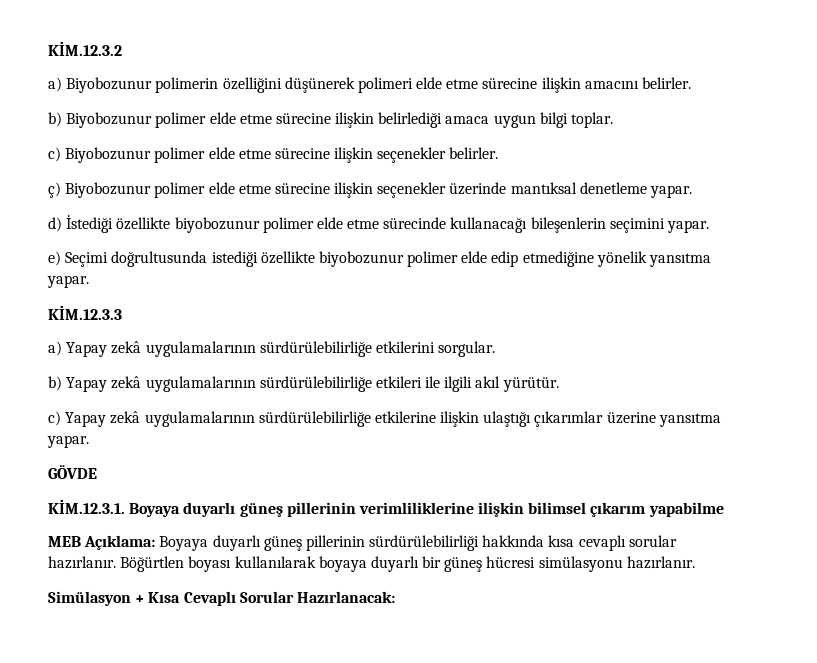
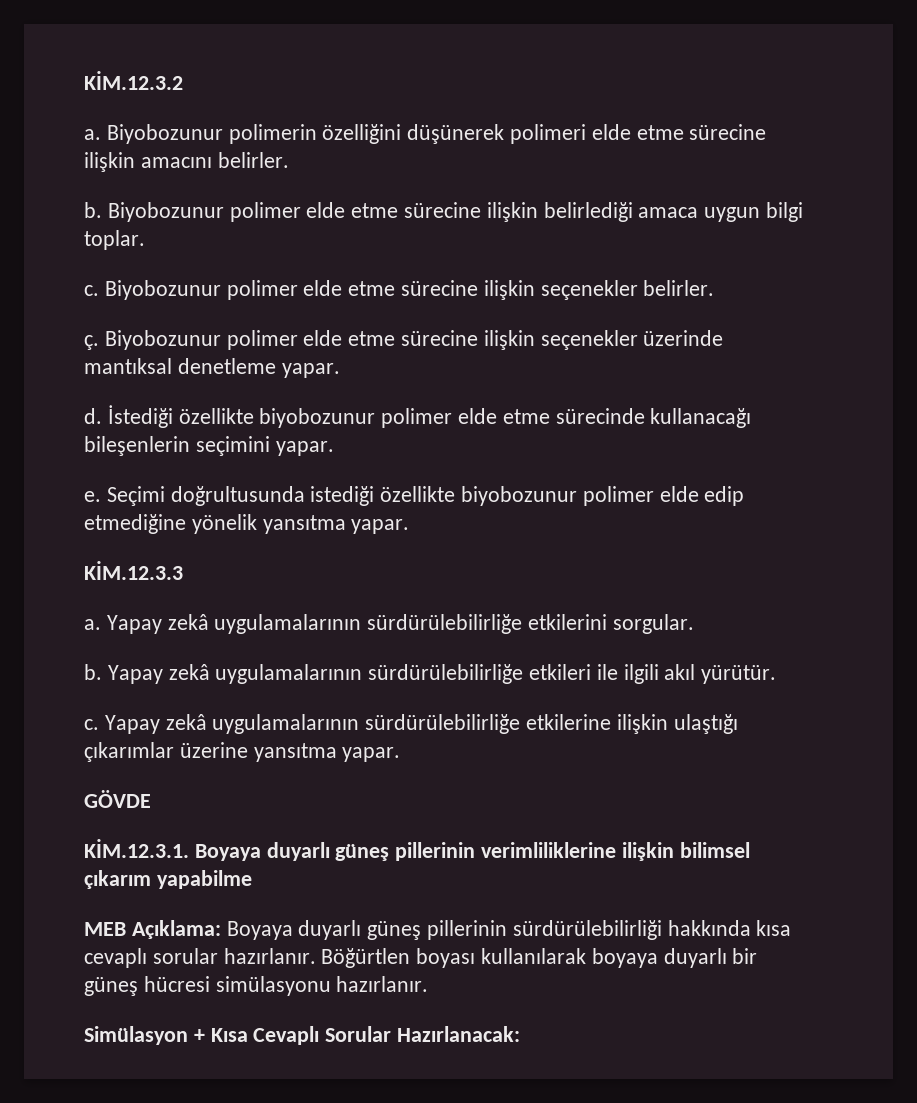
- a) Biyobozunur polimerin özelliğini düşünerek polimeri elde etme sürecine ilişkin amacını belirler.
+ a. Biyobozunur polimerin özelliğini düşünerek polimeri elde etme sürecine ilişkin amacını belirler.
- b) Biyobozunur polimer elde etme sürecine ilişkin belirlediği amaca uygun bilgi toplar.
+ b. Biyobozunur polimer elde etme sürecine ilişkin belirlediği amaca uygun bilgi toplar.
- c) Biyobozunur polimer elde etme sürecine ilişkin seçenekler belirler.
+ c. Biyobozunur polimer elde etme sürecine ilişkin seçenekler belirler.
- ç) Biyobozunur polimer elde etme sürecine ilişkin seçenekler üzerinde mantıksal denetleme yapar.
+ ç. Biyobozunur polimer elde etme sürecine ilişkin seçenekler üzerinde mantıksal denetleme yapar.
- d) İstediği özellikte biyobozunur polimer elde etme sürecinde kullanacağı bileşenlerin seçimini yapar.
+ d. İstediği özellikte biyobozunur polimer elde etme sürecinde kullanacağı bileşenlerin seçimini yapar.
- e) Seçimi doğrultusunda istediği özellikte biyobozunur polimer elde edip etmediğine yönelik yansıtma yapar.
+ e. Seçimi doğrultusunda istediği özellikte biyobozunur polimer elde edip etmediğine yönelik yansıtma yapar.
- a) Yapay zekâ uygulamalarının sürdürülebilirliğe etkilerini sorgular.
+ a. Yapay zekâ uygulamalarının sürdürülebilirliğe etkilerini sorgular.
- b) Yapay zekâ uygulamalarının sürdürülebilirliğe etkileri ile ilgili akıl yürütür.
+ b. Yapay zekâ uygulamalarının sürdürülebilirliğe etkileri ile ilgili akıl yürütür.
- c) Yapay zekâ uygulamalarının sürdürülebilirliğe etkilerine ilişkin ulaştığı çıkarımlar üzerine yansıtma yapar.
+ c. Yapay zekâ uygulamalarının sürdürülebilirliğe etkilerine ilişkin ulaştığı çıkarımlar üzerine yansıtma yapar.

